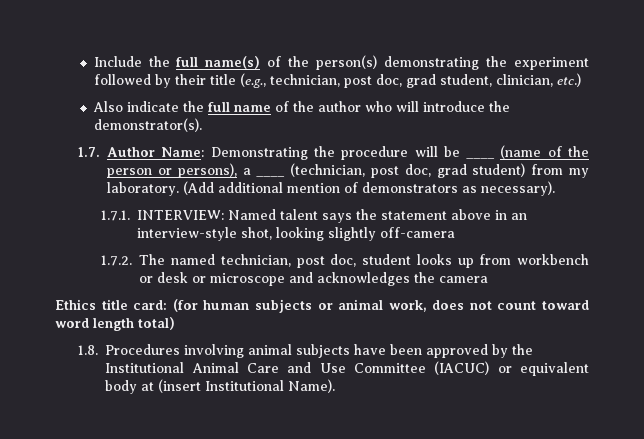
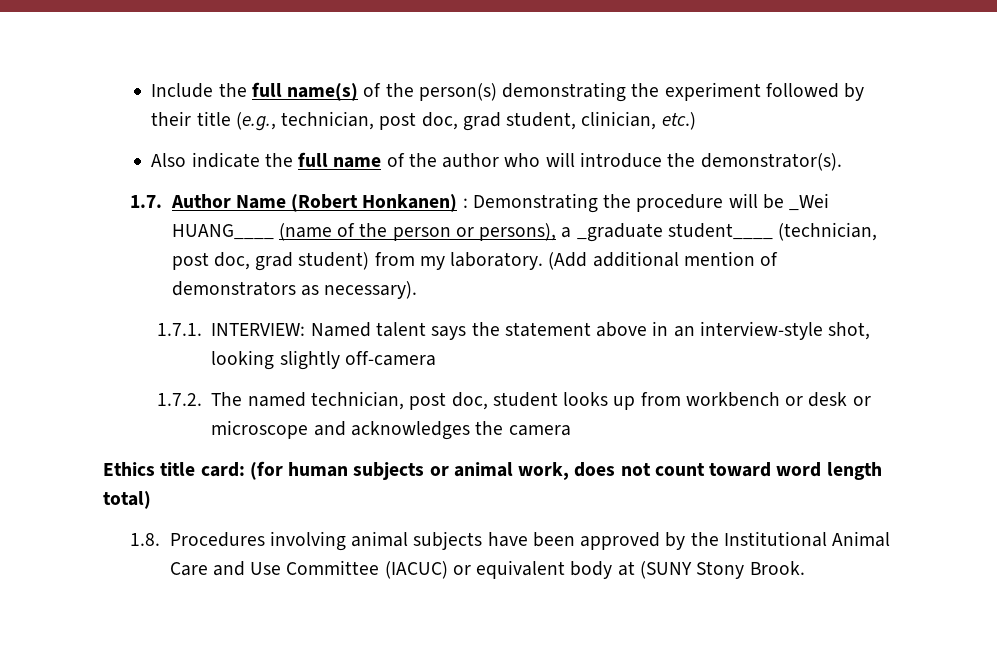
- 1.7. Author Name: Demonstrating the procedure will be ____ (name of the person or persons), a ____ (technician, post doc, grad student) from my laboratory.
+ 1.7. Author Name (Robert Honkanen) : Demonstrating the procedure will be _Wei HUANG____ (name of the person or persons), a _graduate student____ (technician, post doc, grad student) from my laboratory.
- 1.8. Procedures involving animal subjects have been approved by the Institutional Animal Care and Use Committee (IACUC) or equivalent body at (insert Institutional Name).
+ 1.8. Procedures involving animal subjects have been approved by the Institutional Animal Care and Use Committee (IACUC) or equivalent body at (SUNY Stony Brook.

